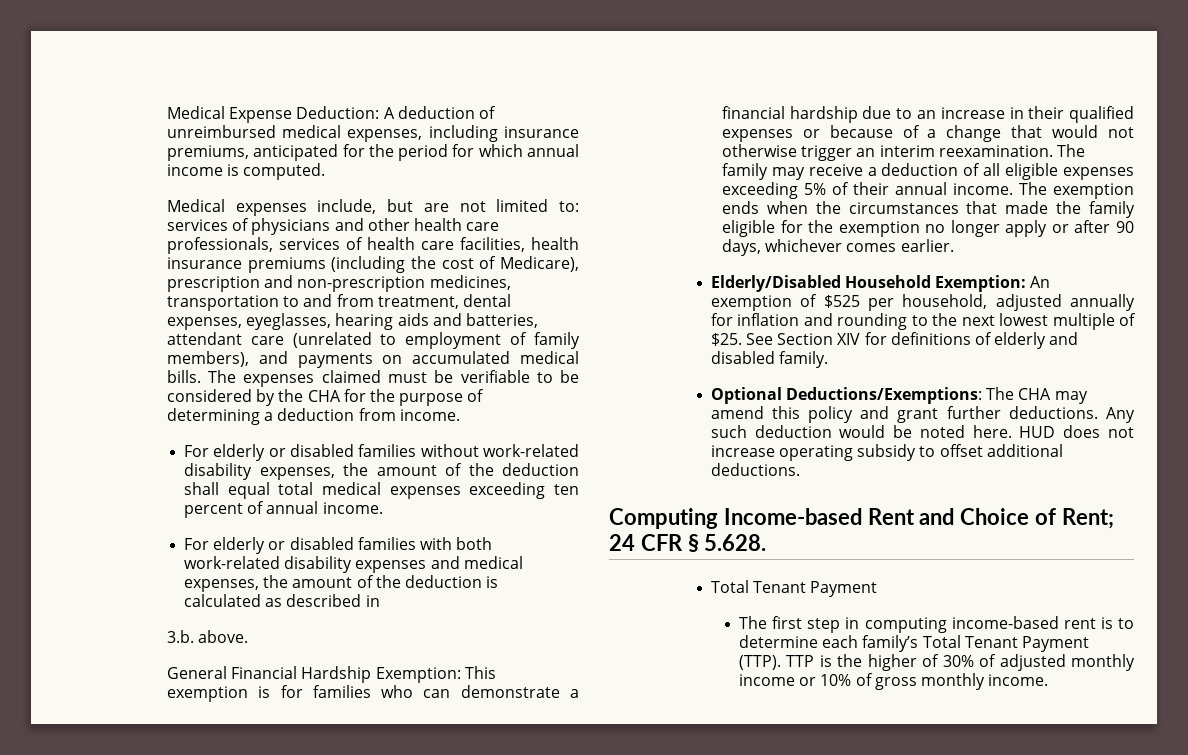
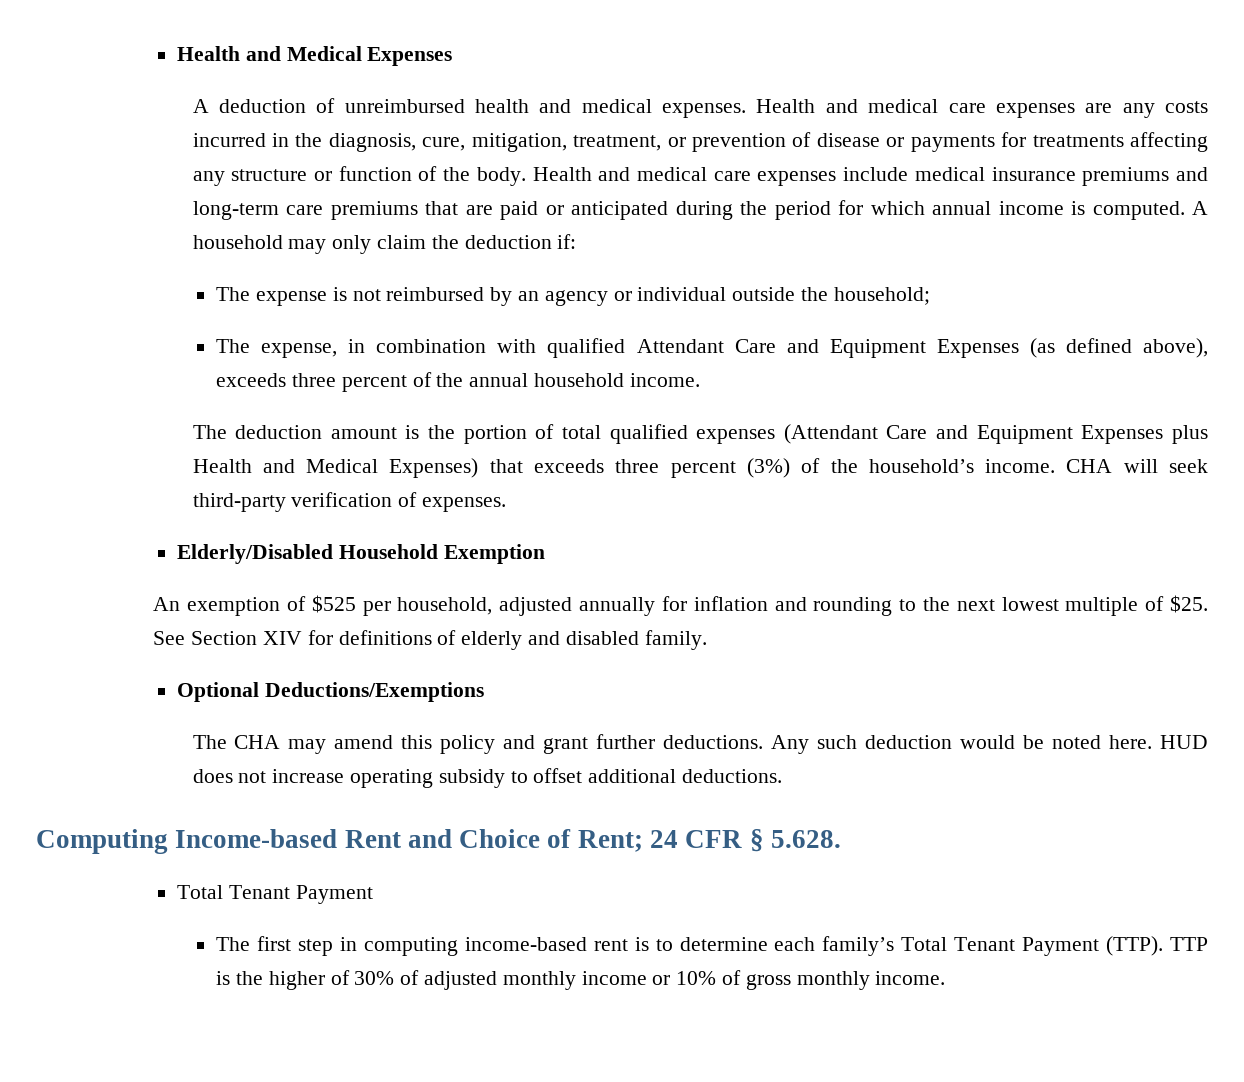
- Medical Expense Deduction: A deduction of unreimbursed medical expenses, including insurance premiums, anticipated for the period for which annual income is computed.
- Medical expenses include, but are not limited to: services of physicians and other health care professionals, services of health care facilities, health insurance premiums (including the cost of Medicare), prescription and non-prescription medicines, transportation to and from treatment, dental expenses, eyeglasses, hearing aids and batteries, attendant care (unrelated to employment of family members), and payments on accumulated medical bills. The expenses claimed must be verifiable to be considered by the CHA for the purpose of determining a deduction from income.
- For elderly or disabled families without work-related disability expenses, the amount of the deduction shall equal total medical expenses exceeding ten percent of annual income.
- For elderly or disabled families with both work-related disability expenses and medical expenses, the amount of the deduction is calculated as described in
- 3.b. above.
- General Financial Hardship Exemption: This exemption is for families who can demonstrate a financial hardship due to an increase in their qualified expenses or because of a change that would not otherwise trigger an interim reexamination. The family may receive a deduction of all eligible expenses exceeding 5% of their annual income. The exemption ends when the circumstances that made the family eligible for the exemption no longer apply or after 90 days, whichever comes earlier.
+ Health and Medical Expenses
+ A deduction of unreimbursed health and medical expenses. Health and medical care expenses are any costs incurred in the diagnosis, cure, mitigation, treatment, or prevention of disease or payments for treatments affecting any structure or function of the body. Health and medical care expenses include medical insurance premiums and long-term care premiums that are paid or anticipated during the period for which annual income is computed. A household may only claim the deduction if:
+ The expense is not reimbursed by an agency or individual outside the household;
+ The expense, in combination with qualified Attendant Care and Equipment Expenses (as defined above), exceeds three percent of the annual household income.
+ The deduction amount is the portion of total qualified expenses (Attendant Care and Equipment Expenses plus Health and Medical Expenses) that exceeds three percent (3%) of the household’s income. CHA will seek third-party verification of expenses.
- Elderly/Disabled Household Exemption: An exemption of $525 per household, adjusted annually for inflation and rounding to the next lowest multiple of $25.
+ Elderly/Disabled Household Exemption
+ An exemption of $525 per household, adjusted annually for inflation and rounding to the next lowest multiple of $25.
- Optional Deductions/Exemptions: The CHA may amend this policy and grant further deductions.
+ Optional Deductions/Exemptions
+ The CHA may amend this policy and grant further deductions.

